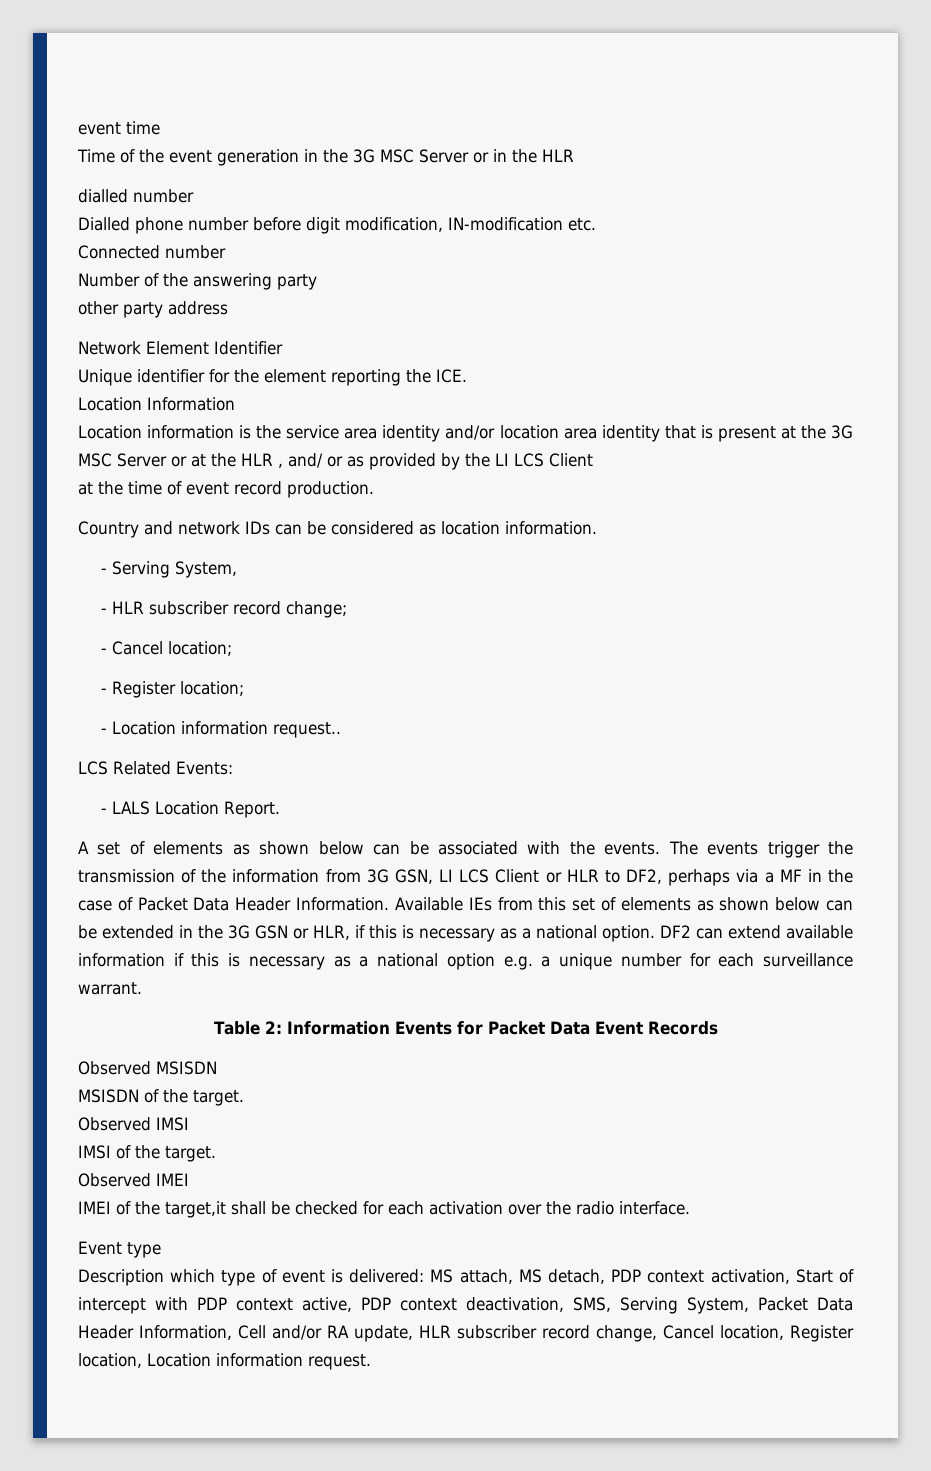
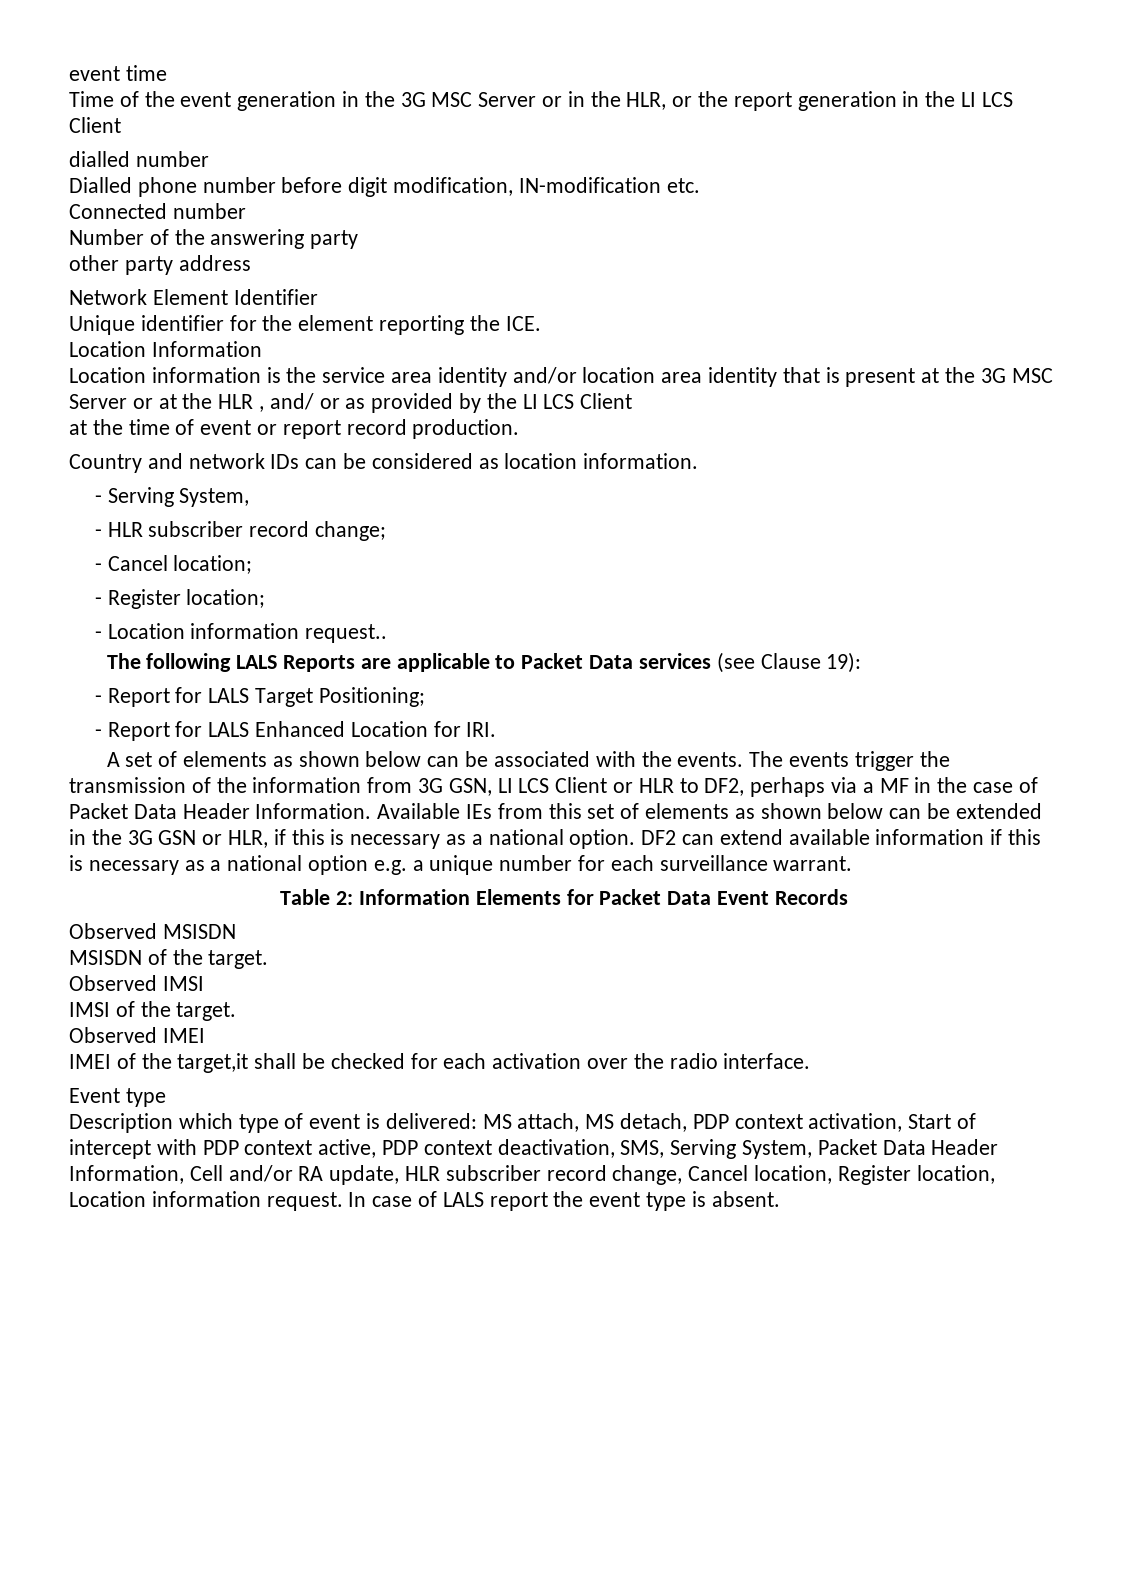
- Time of the event generation in the 3G MSC Server or in the HLR
+ Time of the event generation in the 3G MSC Server or in the HLR, or the report generation in the LI LCS Client
- at the time of event record production.
+ at the time of event or report record production.
- LCS Related Events:
- - LALS Location Report.
+ The following LALS Reports are applicable to Packet Data services (see Clause 19):
+ - Report for LALS Target Positioning;
+ - Report for LALS Enhanced Location for IRI.
- Table 2: Information Events for Packet Data Event Records
+ Table 2: Information Elements for Packet Data Event Records
+ In case of LALS report the event type is absent.

